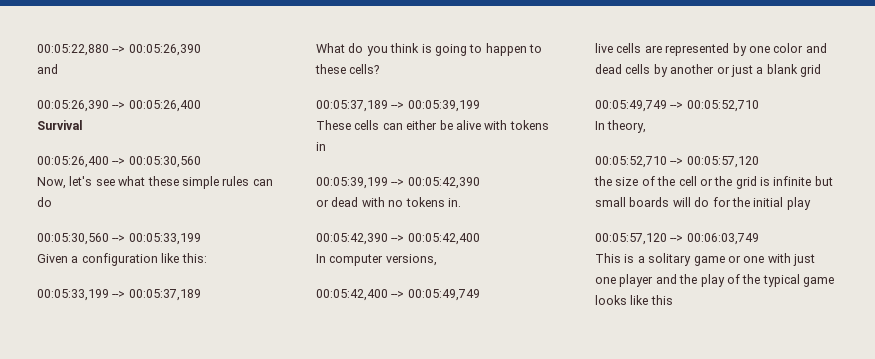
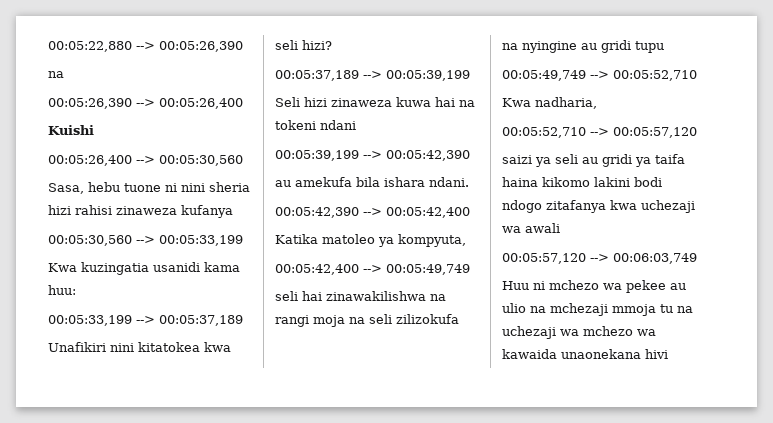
  00:05:22,880 --> 00:05:26,390
- and
+ na
- Survival
+ Kuishi
- Now, let's see what these simple rules can do
+ Sasa, hebu tuone ni nini sheria hizi rahisi zinaweza kufanya
  00:05:30,560 --> 00:05:33,199
- Given a configuration like this:
+ Kwa kuzingatia usanidi kama huu:
  00:05:33,199 --> 00:05:37,189
- What do you think is going to happen to these cells?
+ Unafikiri nini kitatokea kwa seli hizi?
  00:05:37,189 --> 00:05:39,199
- These cells can either be alive with tokens in
+ Seli hizi zinaweza kuwa hai na tokeni ndani
  00:05:39,199 --> 00:05:42,390
- or dead with no tokens in.
+ au amekufa bila ishara ndani.
- In computer versions,
+ Katika matoleo ya kompyuta,
- live cells are represented by one color and dead cells by another or just a blank grid
+ seli hai zinawakilishwa na rangi moja na seli zilizokufa na nyingine au gridi tupu
- In theory,
+ Kwa nadharia,
- the size of the cell or the grid is infinite but small boards will do for the initial play
+ saizi ya seli au gridi ya taifa haina kikomo lakini bodi ndogo zitafanya kwa uchezaji wa awali
  00:05:57,120 --> 00:06:03,749
- This is a solitary game or one with just one player and the play of the typical game looks like this
+ Huu ni mchezo wa pekee au ulio na mchezaji mmoja tu na uchezaji wa mchezo wa kawaida unaonekana hivi

